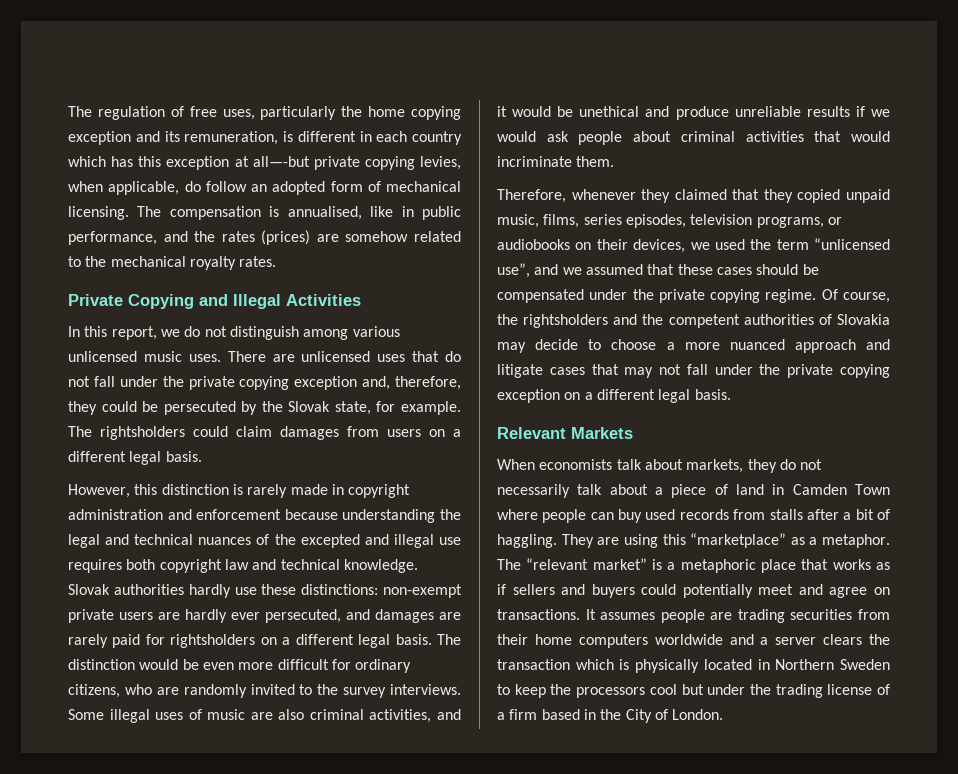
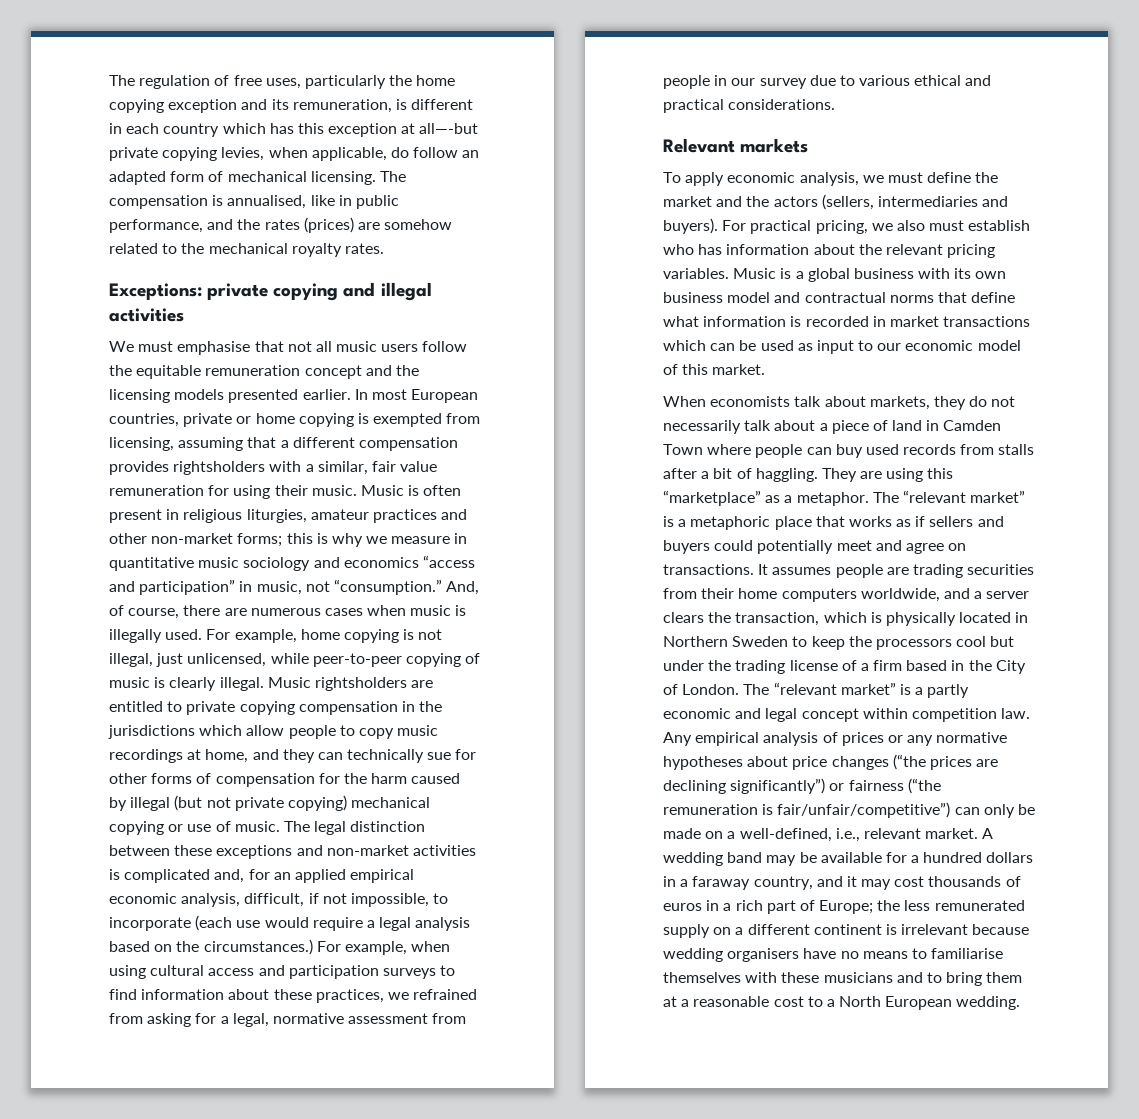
- The regulation of free uses, particularly the home copying exception and its remuneration, is different in each country which has this exception at all—-but private copying levies, when applicable, do follow an adopted form of mechanical licensing.
+ The regulation of free uses, particularly the home copying exception and its remuneration, is different in each country which has this exception at all—-but private copying levies, when applicable, do follow an adapted form of mechanical licensing.
- Private Copying and Illegal Activities
- In this report, we do not distinguish among various unlicensed music uses. There are unlicensed uses that do not fall under the private copying exception and, therefore, they could be persecuted by the Slovak state, for example. The rightsholders could claim damages from users on a different legal basis.
- However, this distinction is rarely made in copyright administration and enforcement because understanding the legal and technical nuances of the excepted and illegal use requires both copyright law and technical knowledge. Slovak authorities hardly use these distinctions: non-exempt private users are hardly ever persecuted, and damages are rarely paid for rightsholders on a different legal basis. The distinction would be even more difficult for ordinary citizens, who are randomly invited to the survey interviews. Some illegal uses of music are also criminal activities, and it would be unethical and produce unreliable results if we would ask people about criminal activities that would incriminate them.
- Therefore, whenever they claimed that they copied unpaid music, films, series episodes, television programs, or audiobooks on their devices, we used the term “unlicensed use”, and we assumed that these cases should be compensated under the private copying regime. Of course, the rightsholders and the competent authorities of Slovakia may decide to choose a more nuanced approach and litigate cases that may not fall under the private copying exception on a different legal basis.
- Relevant Markets
+ Exceptions: private copying and illegal activities
+ We must emphasise that not all music users follow the equitable remuneration concept and the licensing models presented earlier. In most European countries, private or home copying is exempted from licensing, assuming that a different compensation provides rightsholders with a similar, fair value remuneration for using their music. Music is often present in religious liturgies, amateur practices and other non-market forms; this is why we measure in quantitative music sociology and economics “access and participation” in music, not “consumption.” And, of course, there are numerous cases when music is illegally used. For example, home copying is not illegal, just unlicensed, while peer-to-peer copying of music is clearly illegal. Music rightsholders are entitled to private copying compensation in the jurisdictions which allow people to copy music recordings at home, and they can technically sue for other forms of compensation for the harm caused by illegal (but not private copying) mechanical copying or use of music. The legal distinction between these exceptions and non-market activities is complicated and, for an applied empirical economic analysis, difficult, if not impossible, to incorporate (each use would require a legal analysis based on the circumstances.) For example, when using cultural access and participation surveys to find information about these practices, we refrained from asking for a legal, normative assessment from people in our survey due to various ethical and practical considerations.
+ Relevant markets
+ To apply economic analysis, we must define the market and the actors (sellers, intermediaries and buyers). For practical pricing, we also must establish who has information about the relevant pricing variables. Music is a global business with its own business model and contractual norms that define what information is recorded in market transactions which can be used as input to our economic model of this market.
- It assumes people are trading securities from their home computers worldwide and a server clears the transaction which is physically located in Northern Sweden to keep the processors cool but under the trading license of a firm based in the City of London.
+ It assumes people are trading securities from their home computers worldwide, and a server clears the transaction, which is physically located in Northern Sweden to keep the processors cool but under the trading license of a firm based in the City of London.
+ The “relevant market” is a partly economic and legal concept within competition law. Any empirical analysis of prices or any normative hypotheses about price changes (“the prices are declining significantly”) or fairness (“the remuneration is fair/unfair/competitive”) can only be made on a well-defined, i.e., relevant market. A wedding band may be available for a hundred dollars in a faraway country, and it may cost thousands of euros in a rich part of Europe; the less remunerated supply on a different continent is irrelevant because wedding organisers have no means to familiarise themselves with these musicians and to bring them at a reasonable cost to a North European wedding.

